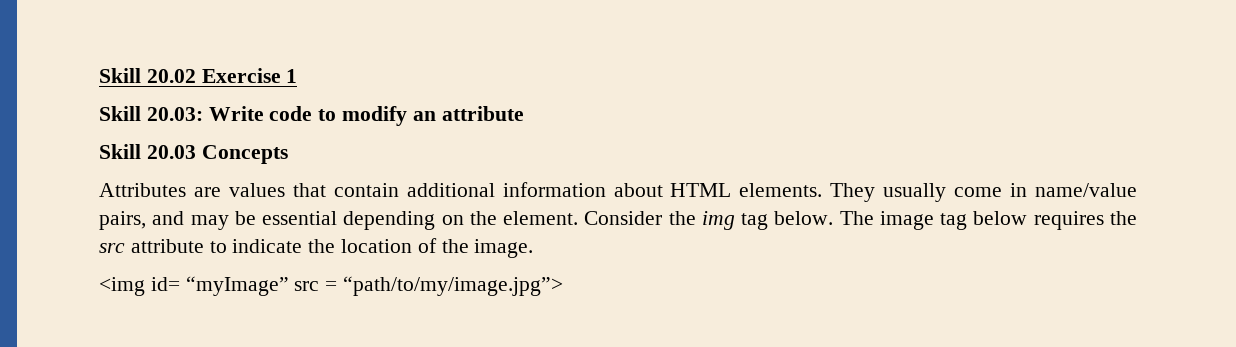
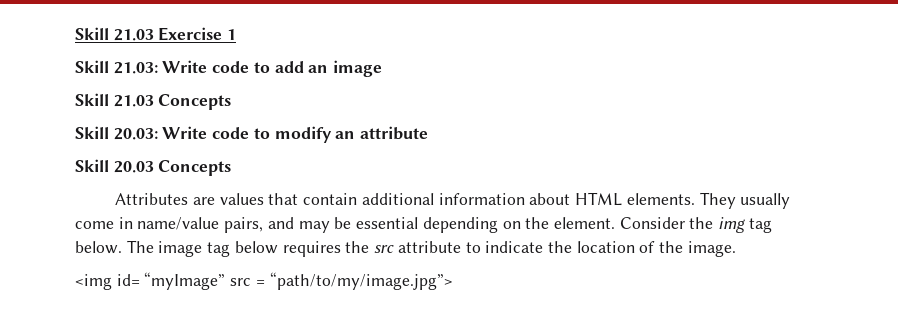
- Skill 20.02 Exercise 1
+ Skill 21.03 Exercise 1
+ Skill 21.03: Write code to add an image
+ Skill 21.03 Concepts

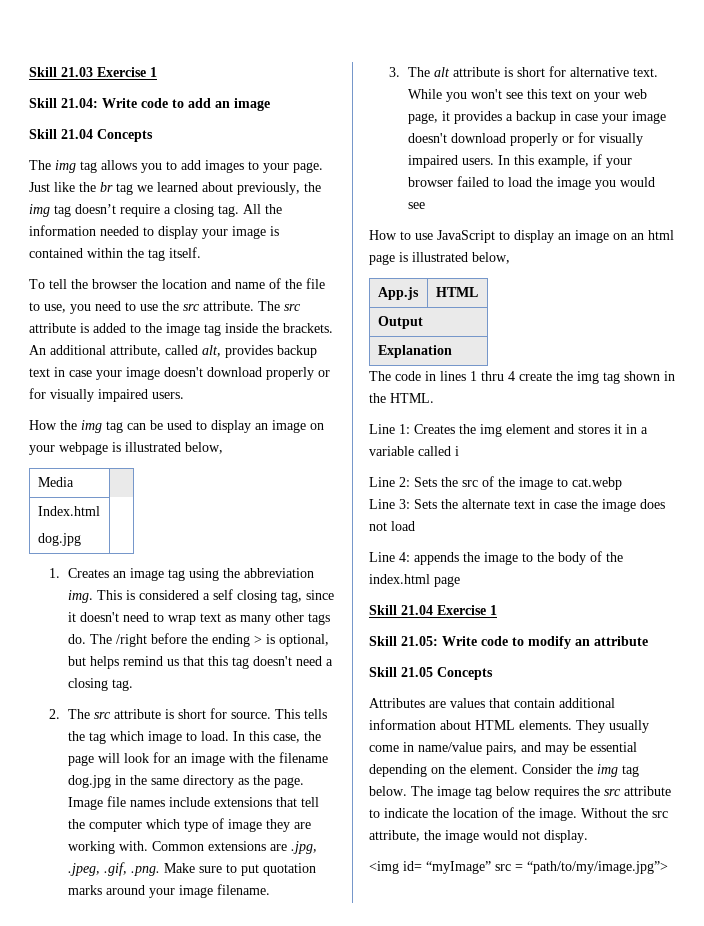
- Skill 21.03: Write code to add an image
+ Skill 21.04: Write code to add an image
- Skill 21.03 Concepts
- Skill 20.03: Write code to modify an attribute
+ Skill 21.04 Concepts
+ The img tag allows you to add images to your page. Just like the br tag we learned about previously, the img tag doesn’t require a closing tag. All the information needed to display your image is contained within the tag itself.
+ To tell the browser the location and name of the file to use, you need to use the src attribute. The src attribute is added to the image tag inside the brackets. An additional attribute, called alt, provides backup text in case your image doesn't download properly or for visually impaired users.
+ How the img tag can be used to display an image on your webpage is illustrated below,
+ Media |
+ Index.html
+ dog.jpg |
+ 1. Creates an image tag using the abbreviation img. This is considered a self closing tag, since it doesn't need to wrap text as many other tags do. The /right before the ending > is optional, but helps remind us that this tag doesn't need a closing tag.
+ 2. The src attribute is short for source. This tells the tag which image to load. In this case, the page will look for an image with the filename dog.jpg in the same directory as the page. Image file names include extensions that tell the computer which type of image they are working with. Common extensions are .jpg, .jpeg, .gif, .png. Make sure to put quotation marks around your image filename.
+ 3. The alt attribute is short for alternative text. While you won't see this text on your web page, it provides a backup in case your image doesn't download properly or for visually impaired users. In this example, if your browser failed to load the image you would see
+ How to use JavaScript to display an image on an html page is illustrated below,
+ App.js | HTML
+ Output
+ Explanation
+ The code in lines 1 thru 4 create the img tag shown in the HTML.
+ Line 1: Creates the img element and stores it in a variable called i
+ Line 2: Sets the src of the image to cat.webp
+ Line 3: Sets the alternate text in case the image does not load
+ Line 4: appends the image to the body of the index.html page
+ Skill 21.04 Exercise 1
+ Skill 21.05: Write code to modify an attribute
- Skill 20.03 Concepts
+ Skill 21.05 Concepts
+ Without the src attribute, the image would not display.

